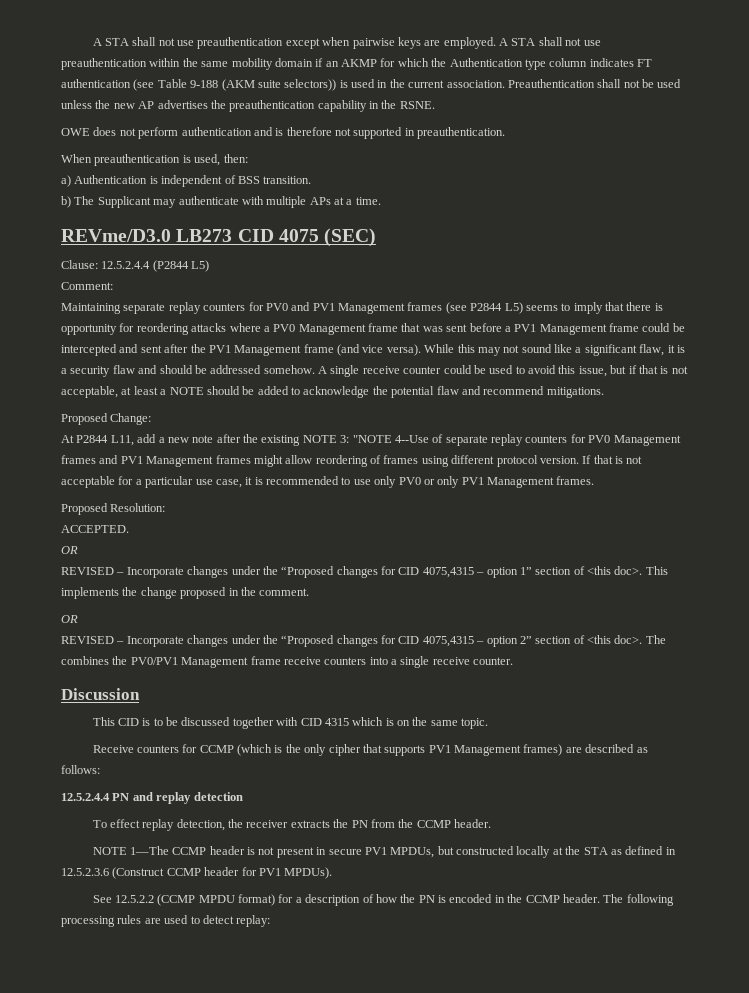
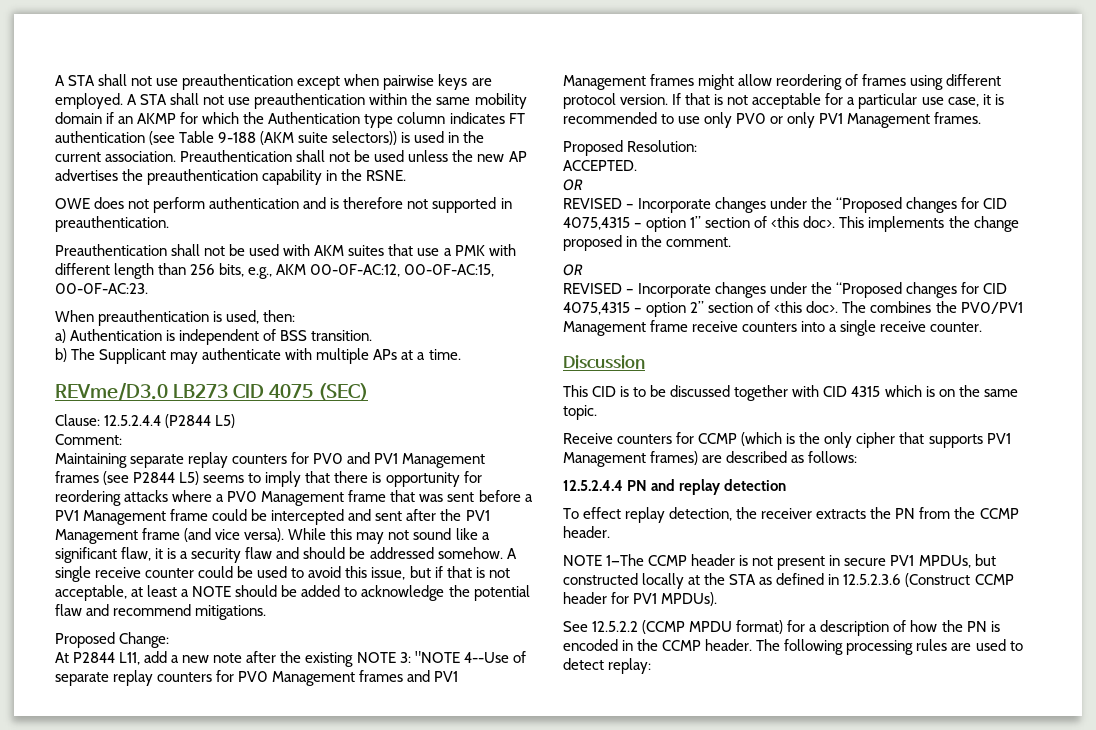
+ Preauthentication shall not be used with AKM suites that use a PMK with different length than 256 bits, e.g., AKM 00-0F-AC:12, 00-0F-AC:15, 00-0F-AC:23.

